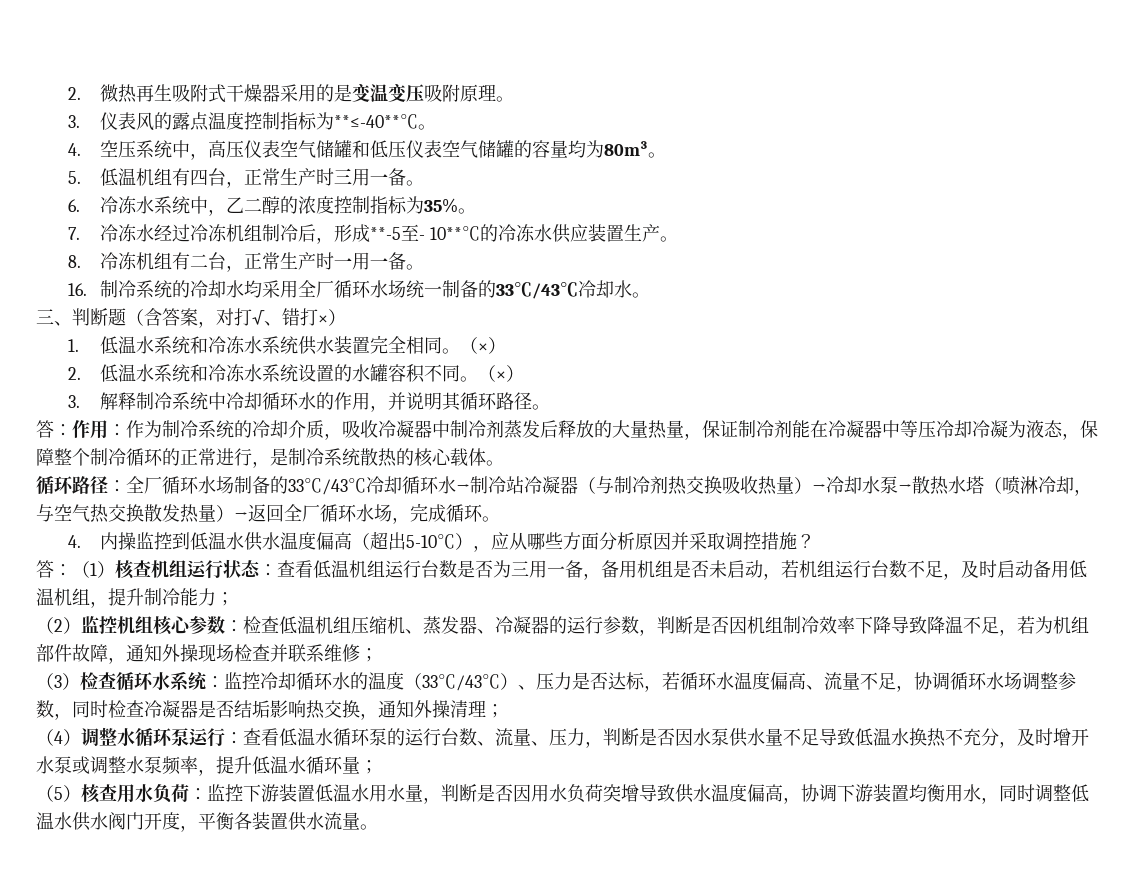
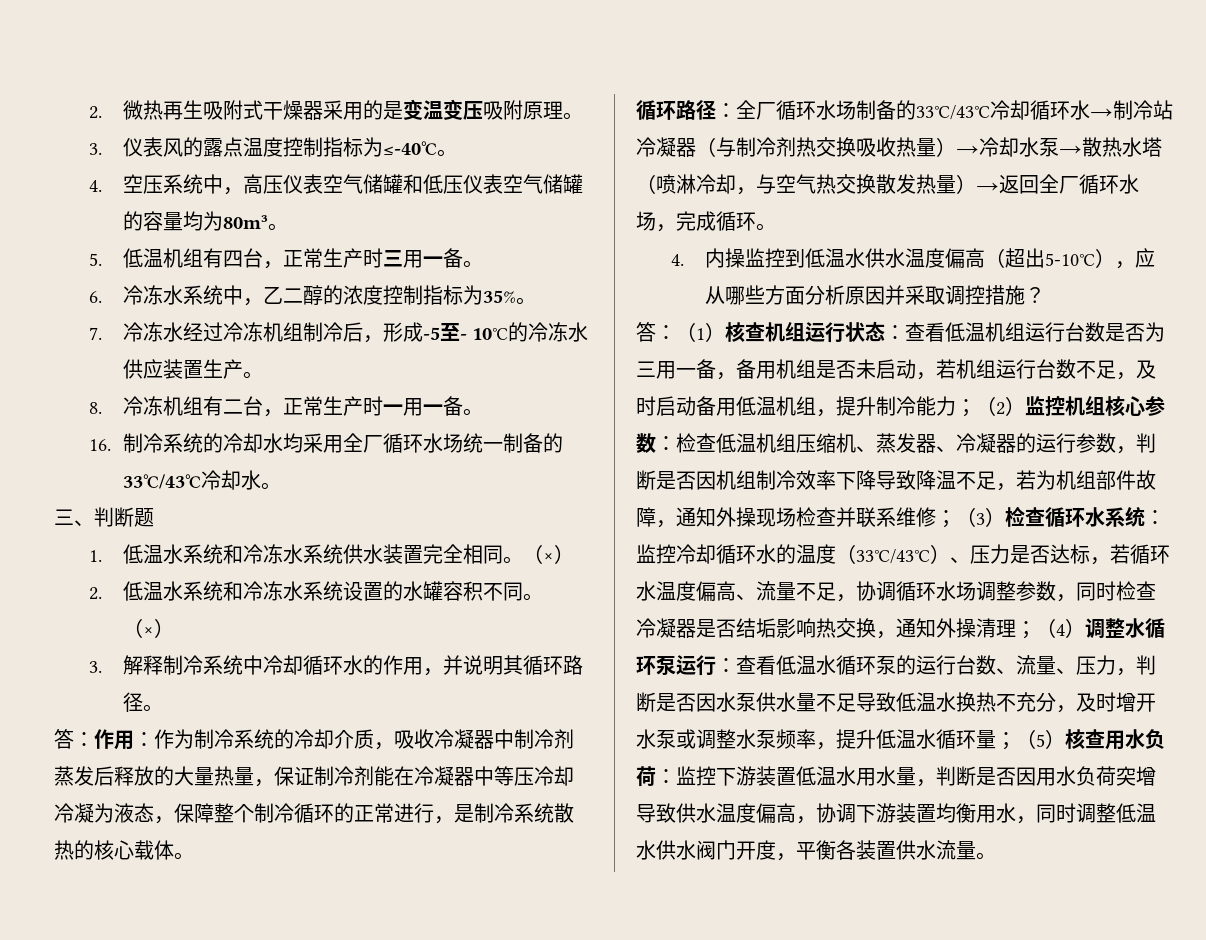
- 3.仪表风的露点温度控制指标为**≤-40**℃。
+ 3.仪表风的露点温度控制指标为≤-40℃。
- 7.冷冻水经过冷冻机组制冷后，形成**-5至- 10**℃的冷冻水供应装置生产。
+ 7.冷冻水经过冷冻机组制冷后，形成-5至- 10℃的冷冻水供应装置生产。
- 三、判断题（含答案，对打√、错打×）
+ 三、判断题
- 查看低温机组运行台数是否为三用一备，备用机组是否未启动，若机组运行台数不足，及时启动备用低温机组，提升制冷能力；
- （2）监控机组核心参数：
+ 查看低温机组运行台数是否为三用一备，备用机组是否未启动，若机组运行台数不足，及时启动备用低温机组，提升制冷能力；（2）监控机组核心参数：
- 检查低温机组压缩机、蒸发器、冷凝器的运行参数，判断是否因机组制冷效率下降导致降温不足，若为机组部件故障，通知外操现场检查并联系维修；
- （3）检查循环水系统：
+ 检查低温机组压缩机、蒸发器、冷凝器的运行参数，判断是否因机组制冷效率下降导致降温不足，若为机组部件故障，通知外操现场检查并联系维修；（3）检查循环水系统：
- 监控冷却循环水的温度（33℃/43℃）、压力是否达标，若循环水温度偏高、流量不足，协调循环水场调整参数，同时检查冷凝器是否结垢影响热交换，通知外操清理；
- （4）调整水循环泵运行：
+ 监控冷却循环水的温度（33℃/43℃）、压力是否达标，若循环水温度偏高、流量不足，协调循环水场调整参数，同时检查冷凝器是否结垢影响热交换，通知外操清理；（4）调整水循环泵运行：
- 查看低温水循环泵的运行台数、流量、压力，判断是否因水泵供水量不足导致低温水换热不充分，及时增开水泵或调整水泵频率，提升低温水循环量；
- （5）核查用水负荷：
+ 查看低温水循环泵的运行台数、流量、压力，判断是否因水泵供水量不足导致低温水换热不充分，及时增开水泵或调整水泵频率，提升低温水循环量；（5）核查用水负荷：

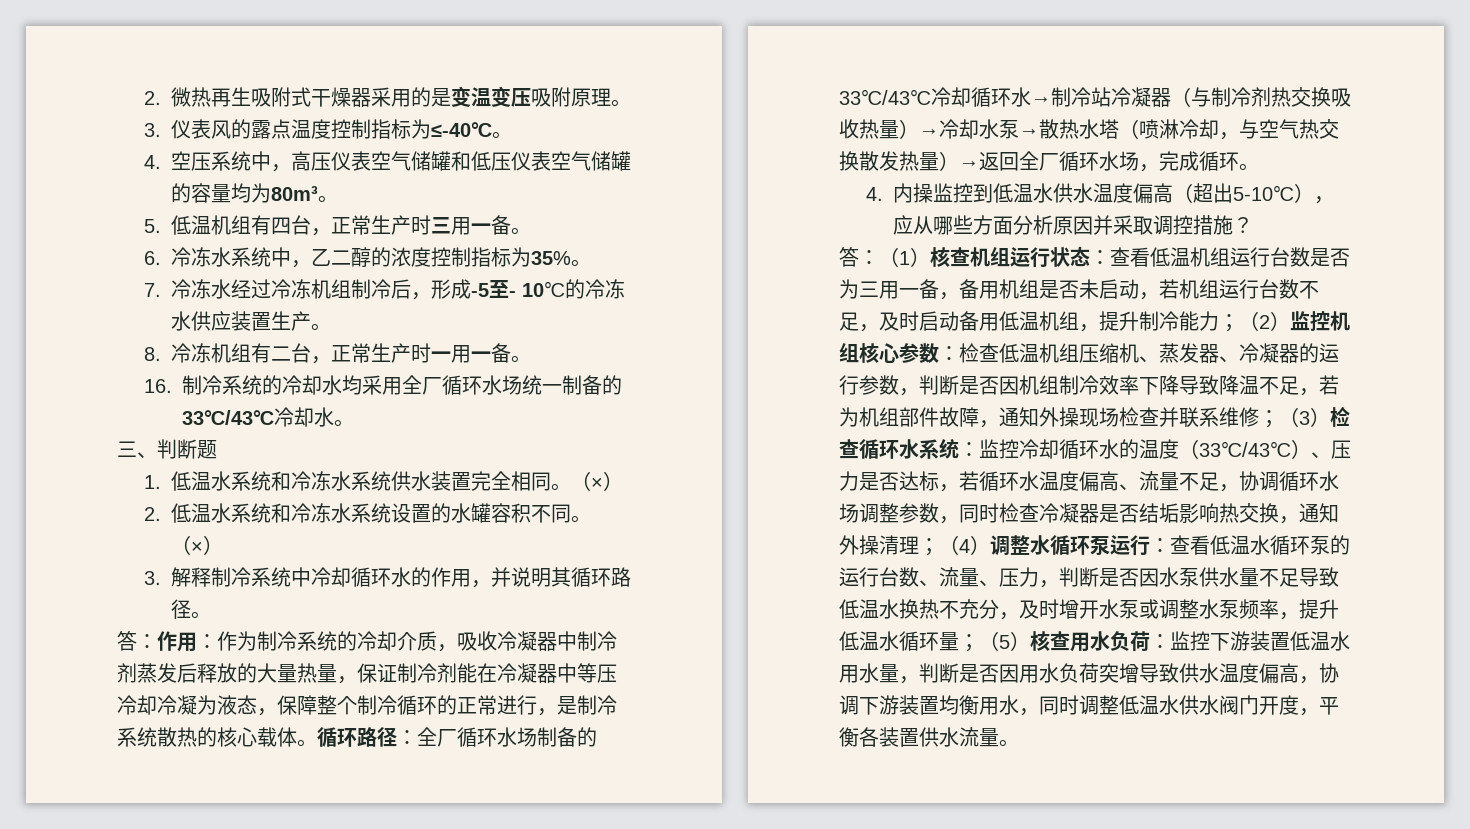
- 作为制冷系统的冷却介质，吸收冷凝器中制冷剂蒸发后释放的大量热量，保证制冷剂能在冷凝器中等压冷却冷凝为液态，保障整个制冷循环的正常进行，是制冷系统散热的核心载体。
- 循环路径：
+ 作为制冷系统的冷却介质，吸收冷凝器中制冷剂蒸发后释放的大量热量，保证制冷剂能在冷凝器中等压冷却冷凝为液态，保障整个制冷循环的正常进行，是制冷系统散热的核心载体。循环路径：

